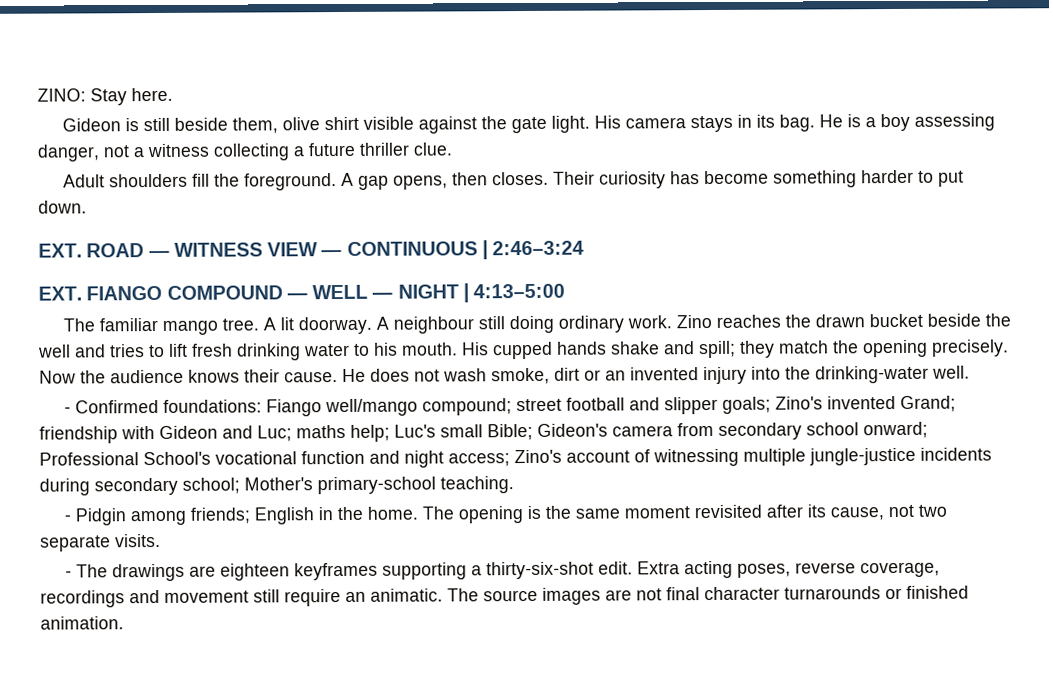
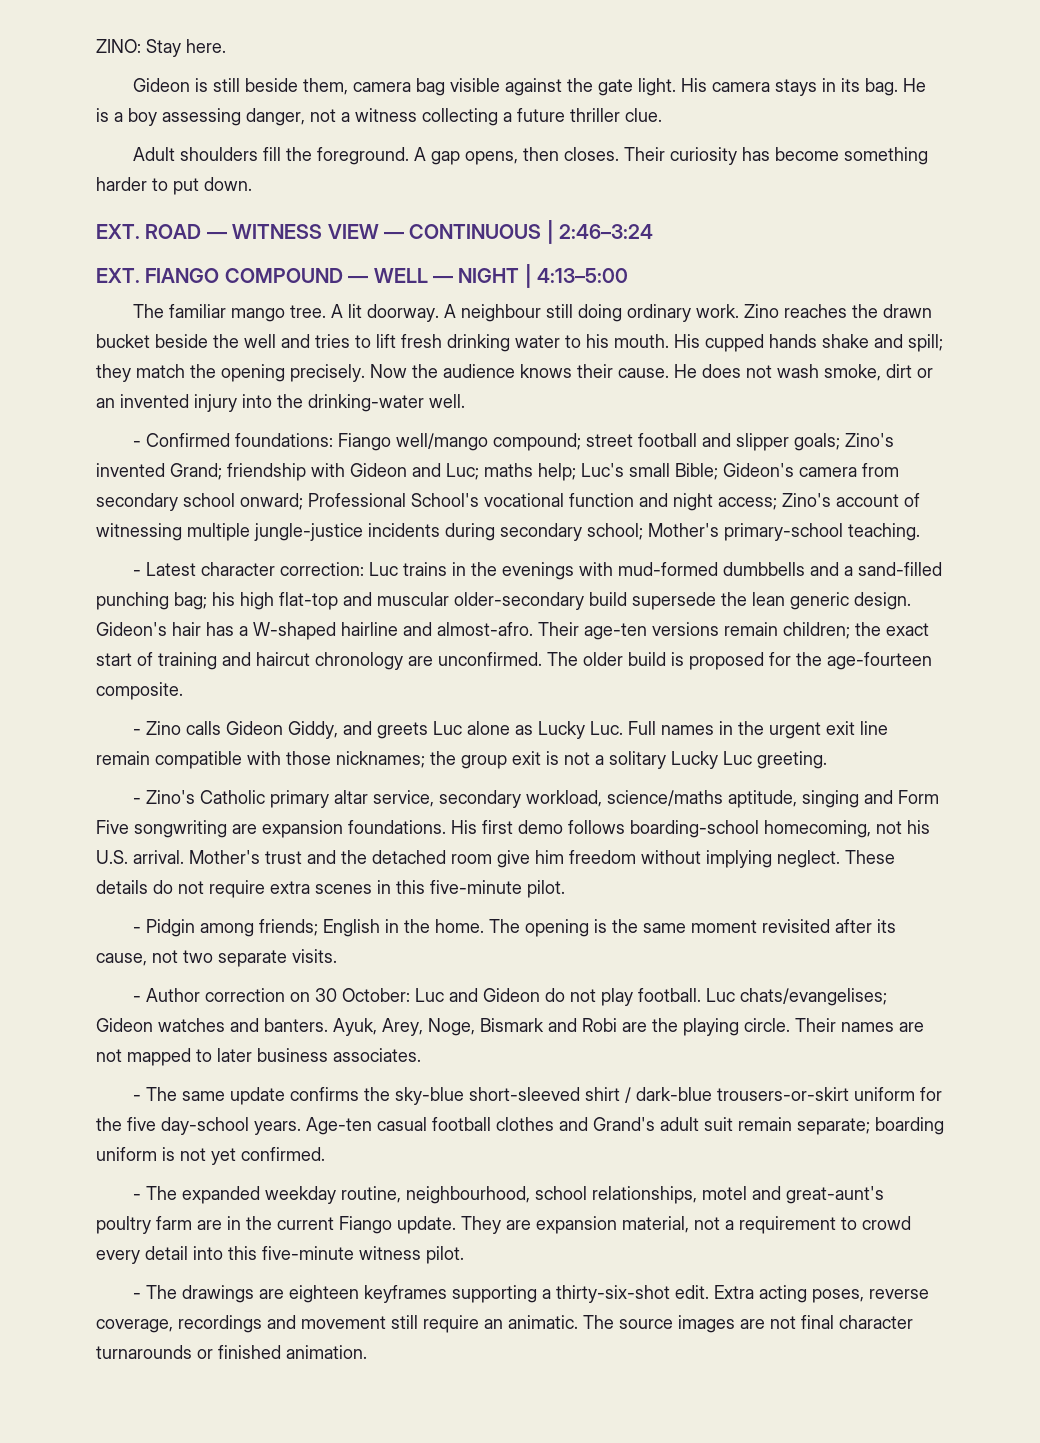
- Gideon is still beside them, olive shirt visible against the gate light.
+ Gideon is still beside them, camera bag visible against the gate light.
+ - Latest character correction: Luc trains in the evenings with mud-formed dumbbells and a sand-filled punching bag; his high flat-top and muscular older-secondary build supersede the lean generic design. Gideon's hair has a W-shaped hairline and almost-afro. Their age-ten versions remain children; the exact start of training and haircut chronology are unconfirmed. The older build is proposed for the age-fourteen composite.
+ - Zino calls Gideon Giddy, and greets Luc alone as Lucky Luc. Full names in the urgent exit line remain compatible with those nicknames; the group exit is not a solitary Lucky Luc greeting.
+ - Zino's Catholic primary altar service, secondary workload, science/maths aptitude, singing and Form Five songwriting are expansion foundations. His first demo follows boarding-school homecoming, not his U.S. arrival. Mother's trust and the detached room give him freedom without implying neglect. These details do not require extra scenes in this five-minute pilot.
+ - Author correction on 30 October: Luc and Gideon do not play football. Luc chats/evangelises; Gideon watches and banters. Ayuk, Arey, Noge, Bismark and Robi are the playing circle. Their names are not mapped to later business associates.
+ - The same update confirms the sky-blue short-sleeved shirt / dark-blue trousers-or-skirt uniform for the five day-school years. Age-ten casual football clothes and Grand's adult suit remain separate; boarding uniform is not yet confirmed.
+ - The expanded weekday routine, neighbourhood, school relationships, motel and great-aunt's poultry farm are in the current Fiango update. They are expansion material, not a requirement to crowd every detail into this five-minute witness pilot.

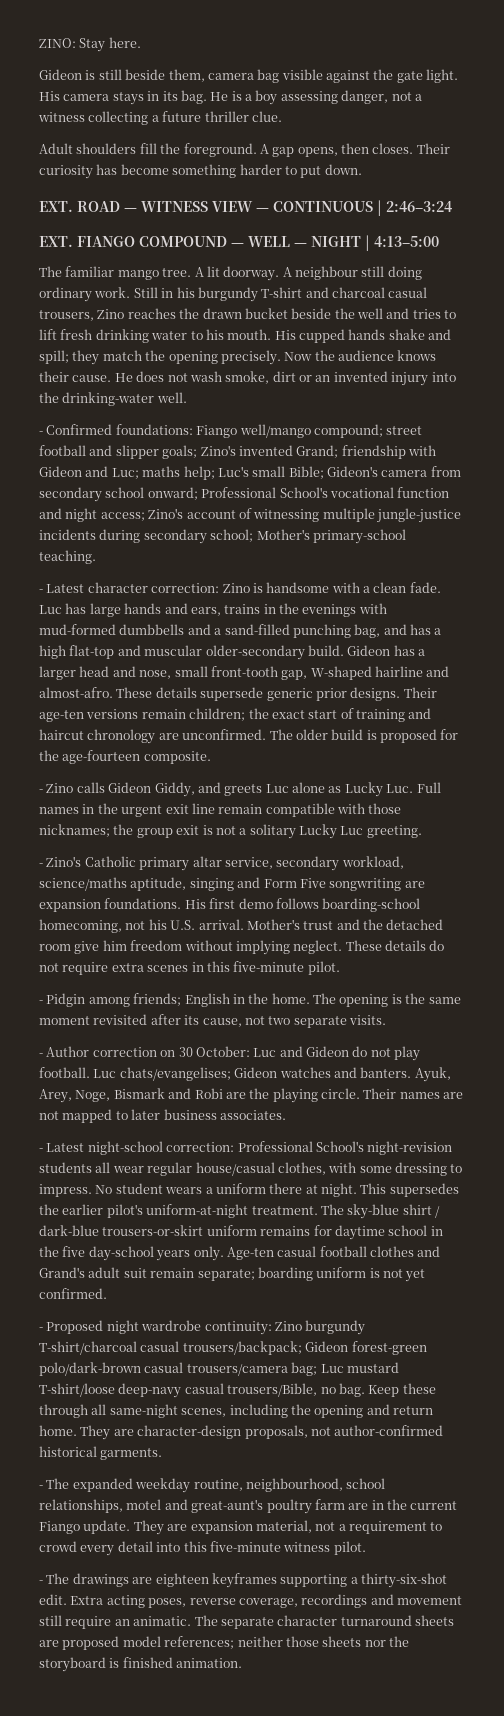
- Zino reaches the drawn bucket beside the well and tries to lift fresh drinking water to his mouth.
+ Still in his burgundy T-shirt and charcoal casual trousers, Zino reaches the drawn bucket beside the well and tries to lift fresh drinking water to his mouth.
- - Latest character correction: Luc trains in the evenings with mud-formed dumbbells and a sand-filled punching bag; his high flat-top and muscular older-secondary build supersede the lean generic design. Gideon's hair has a W-shaped hairline and almost-afro.
+ - Latest character correction: Zino is handsome with a clean fade. Luc has large hands and ears, trains in the evenings with mud-formed dumbbells and a sand-filled punching bag, and has a high flat-top and muscular older-secondary build. Gideon has a larger head and nose, small front-tooth gap, W-shaped hairline and almost-afro. These details supersede generic prior designs.
- - The same update confirms the sky-blue short-sleeved shirt / dark-blue trousers-or-skirt uniform for the five day-school years.
+ - Latest night-school correction: Professional School's night-revision students all wear regular house/casual clothes, with some dressing to impress. No student wears a uniform there at night. This supersedes the earlier pilot's uniform-at-night treatment. The sky-blue shirt / dark-blue trousers-or-skirt uniform remains for daytime school in the five day-school years only.
+ - Proposed night wardrobe continuity: Zino burgundy T-shirt/charcoal casual trousers/backpack; Gideon forest-green polo/dark-brown casual trousers/camera bag; Luc mustard T-shirt/loose deep-navy casual trousers/Bible, no bag. Keep these through all same-night scenes, including the opening and return home. They are character-design proposals, not author-confirmed historical garments.
- The source images are not final character turnarounds or finished animation.
+ The separate character turnaround sheets are proposed model references; neither those sheets nor the storyboard is finished animation.

